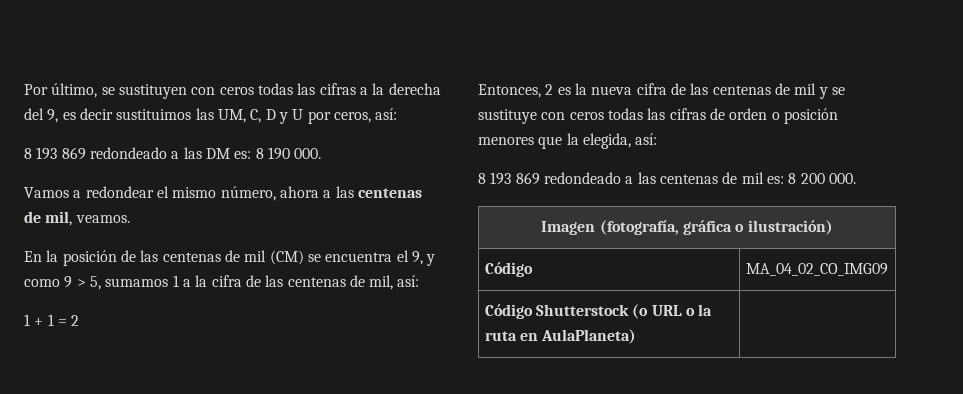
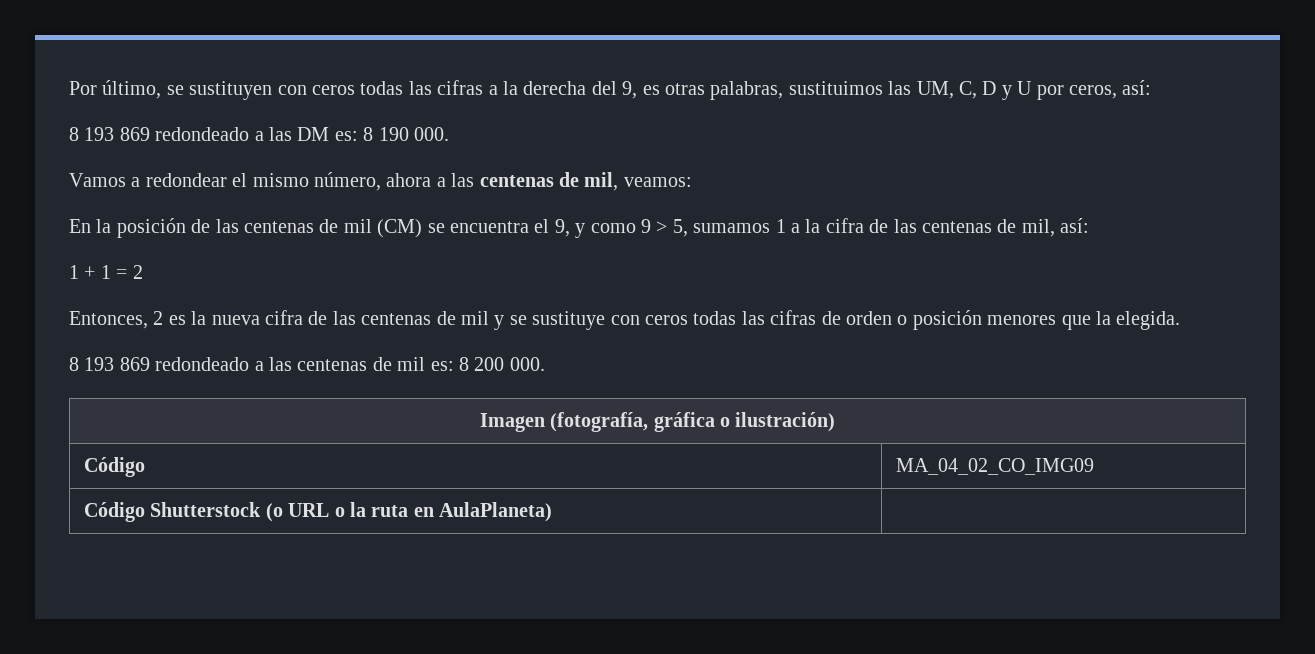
- Por último, se sustituyen con ceros todas las cifras a la derecha del 9, es decir sustituimos las UM, C, D y U por ceros, así:
+ Por último, se sustituyen con ceros todas las cifras a la derecha del 9, es otras palabras, sustituimos las UM, C, D y U por ceros, así:
- Vamos a redondear el mismo número, ahora a las centenas de mil, veamos.
+ Vamos a redondear el mismo número, ahora a las centenas de mil, veamos:
- Entonces, 2 es la nueva cifra de las centenas de mil y se sustituye con ceros todas las cifras de orden o posición menores que la elegida, así:
+ Entonces, 2 es la nueva cifra de las centenas de mil y se sustituye con ceros todas las cifras de orden o posición menores que la elegida.

